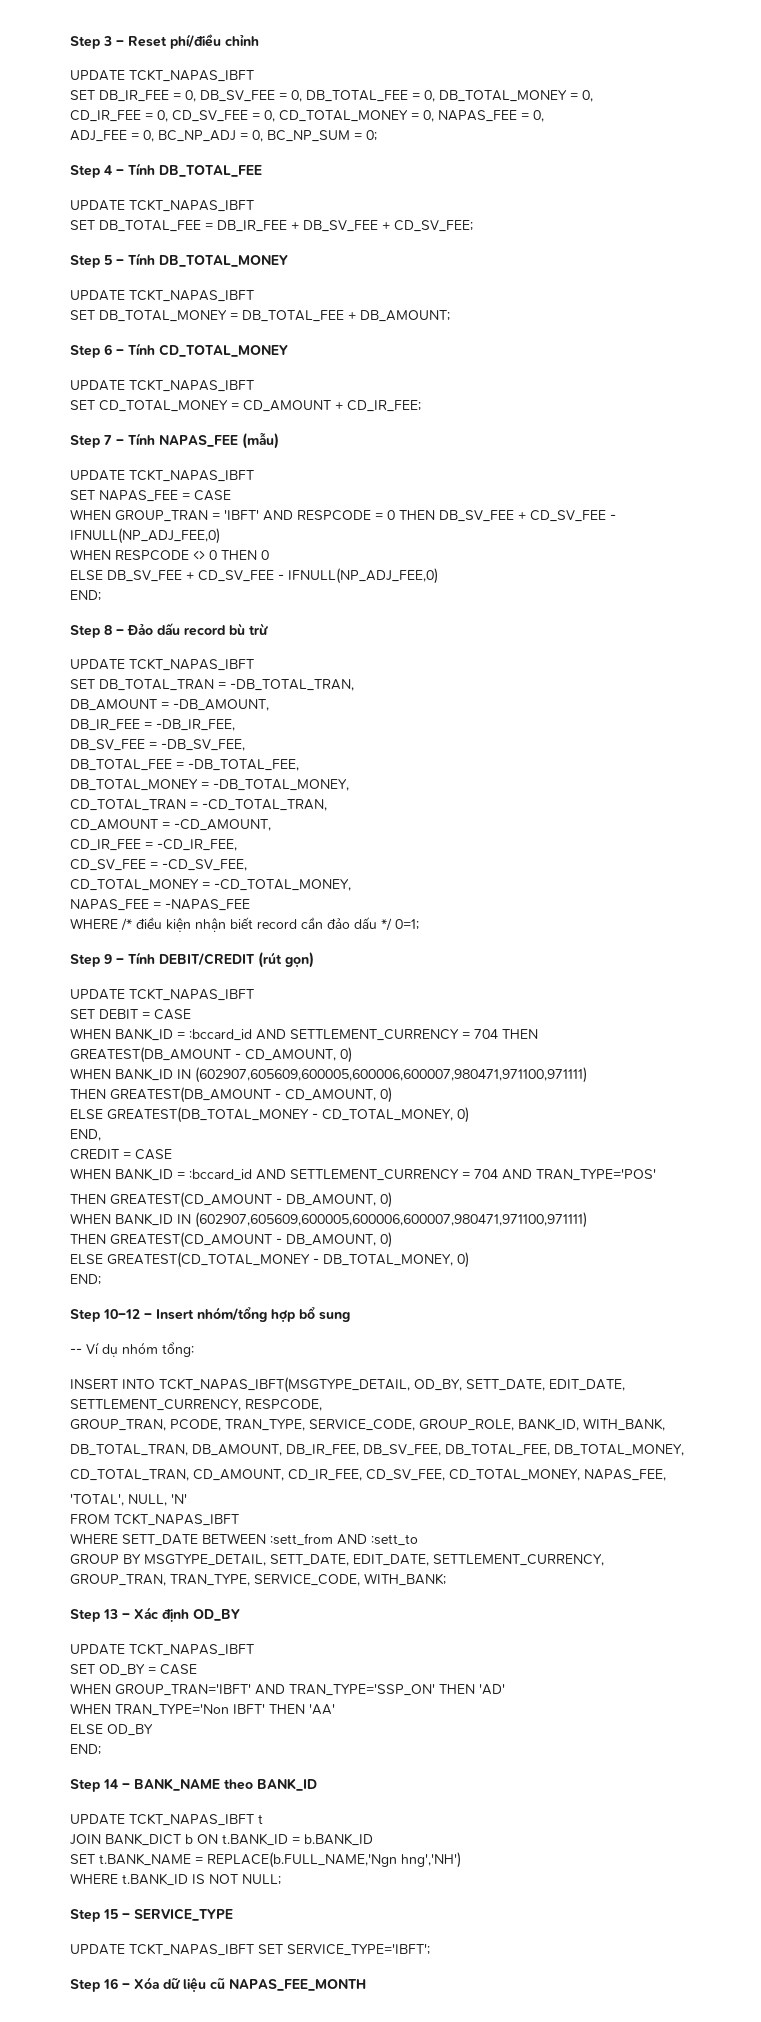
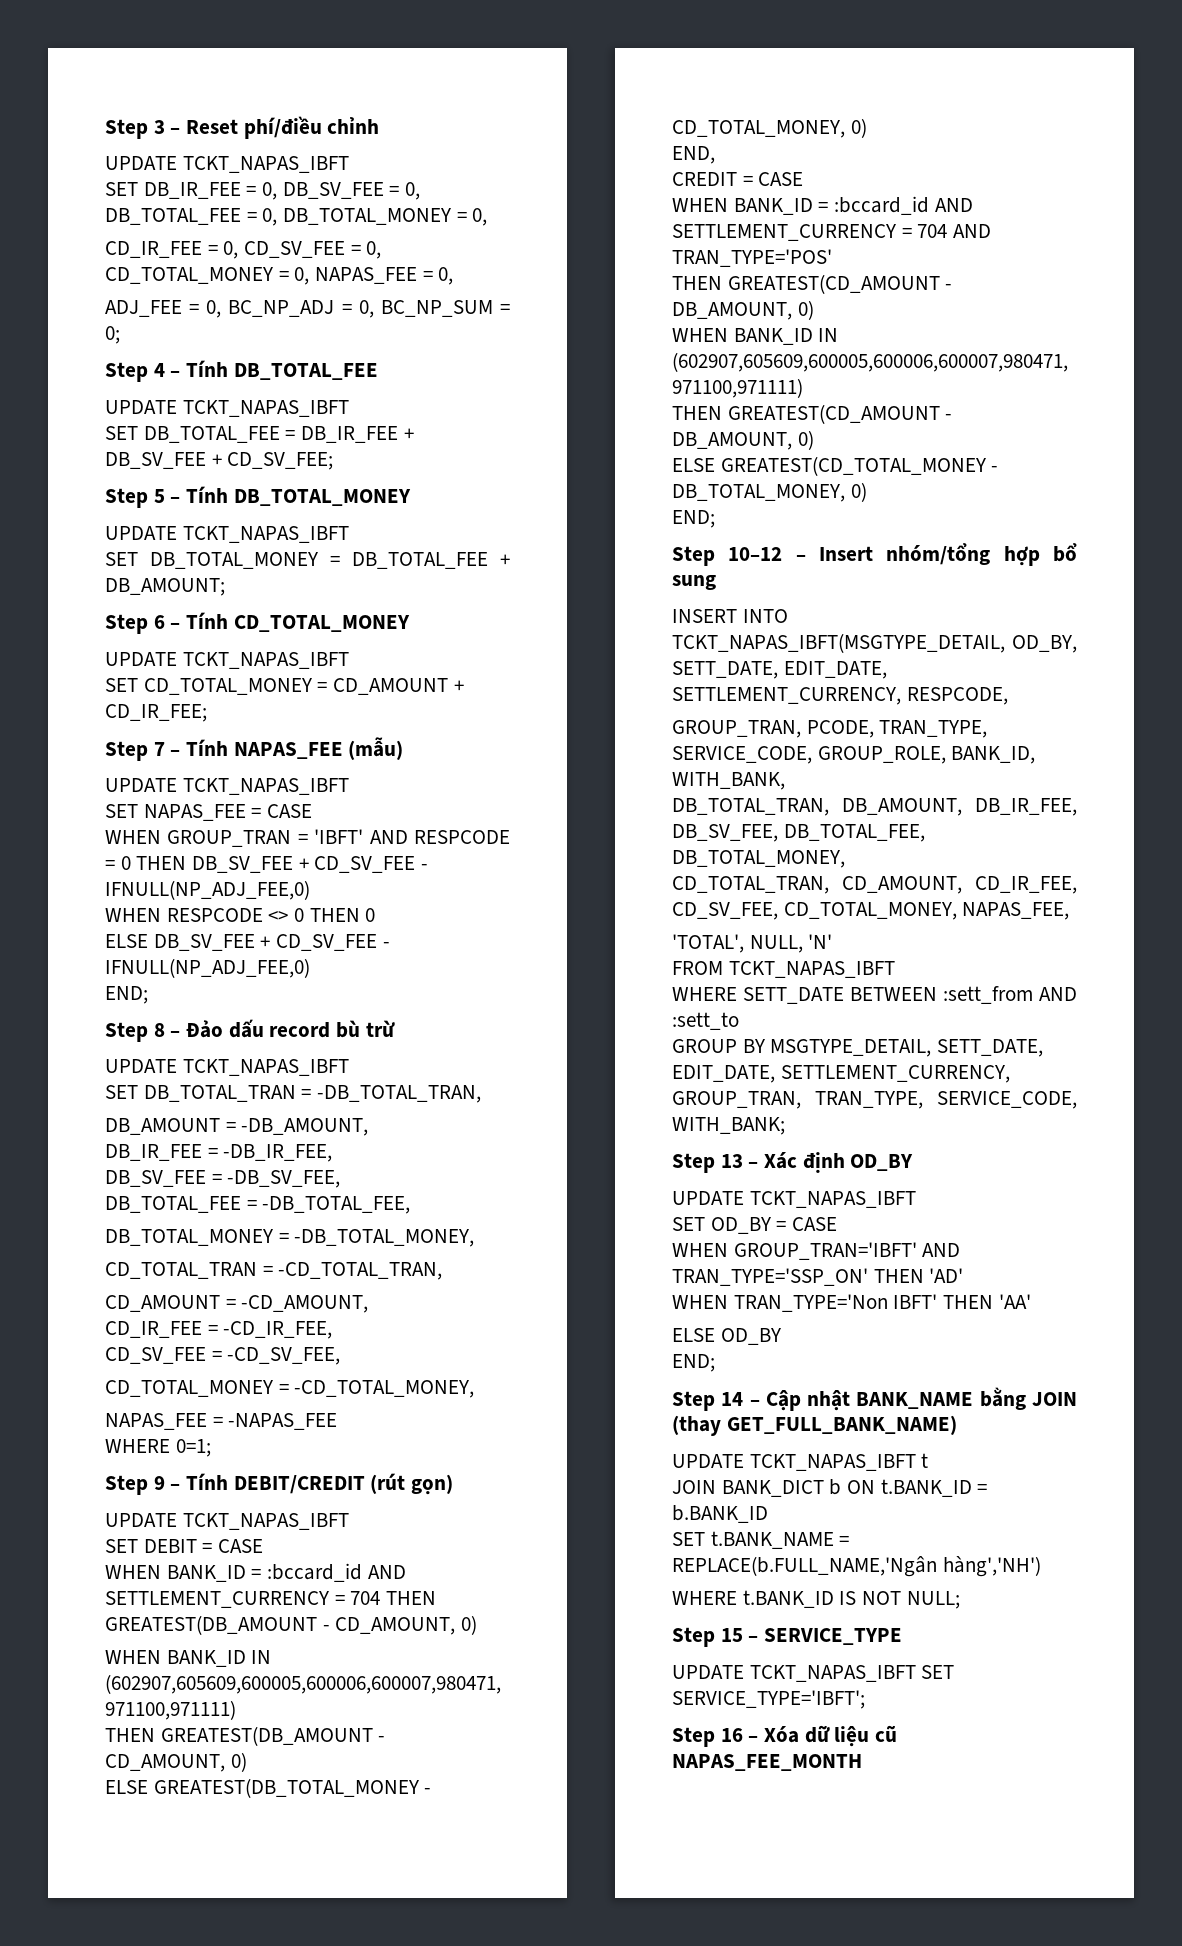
- WHERE /* điều kiện nhận biết record cần đảo dấu */ 0=1;
+ WHERE 0=1;
- -- Ví dụ nhóm tổng:
- Step 14 – BANK_NAME theo BANK_ID
+ Step 14 – Cập nhật BANK_NAME bằng JOIN (thay GET_FULL_BANK_NAME)
- SET t.BANK_NAME = REPLACE(b.FULL_NAME,'Ngn hng','NH')
+ SET t.BANK_NAME = REPLACE(b.FULL_NAME,'Ngân hàng','NH')

